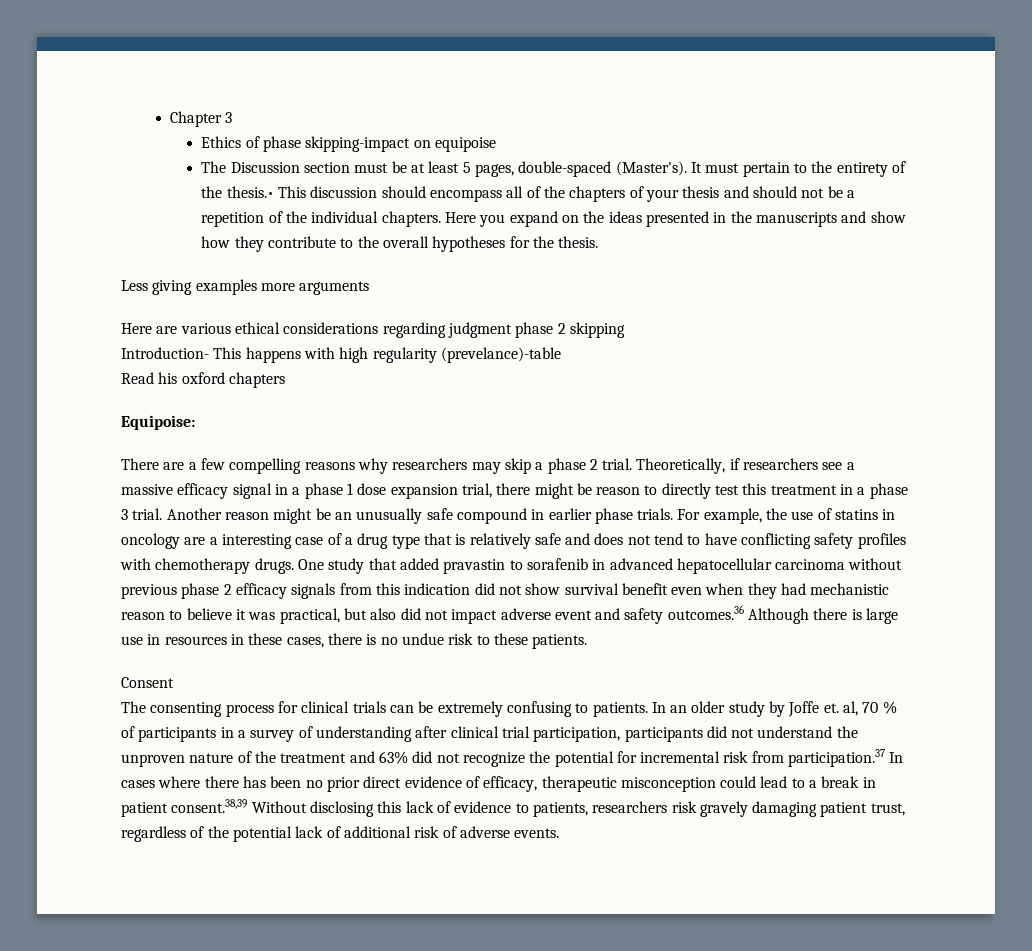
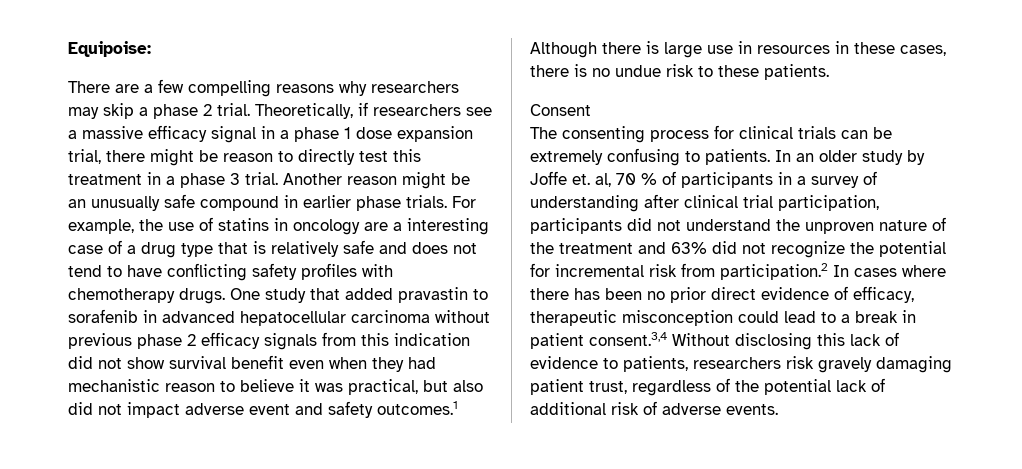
- Chapter 3
- Ethics of phase skipping-impact on equipoise
- The Discussion section must be at least 5 pages, double-spaced (Master's). It must pertain to the entirety of the thesis.• This discussion should encompass all of the chapters of your thesis and should not be a repetition of the individual chapters. Here you expand on the ideas presented in the manuscripts and show how they contribute to the overall hypotheses for the thesis.
- Less giving examples more arguments
- Here are various ethical considerations regarding judgment phase 2 skipping
- Introduction- This happens with high regularity (prevelance)-table
- Read his oxford chapters
- One study that added pravastin to sorafenib in advanced hepatocellular carcinoma without previous phase 2 efficacy signals from this indication did not show survival benefit even when they had mechanistic reason to believe it was practical, but also did not impact adverse event and safety outcomes.36 Although there is large use in resources in these cases, there is no undue risk to these patients.
+ One study that added pravastin to sorafenib in advanced hepatocellular carcinoma without previous phase 2 efficacy signals from this indication did not show survival benefit even when they had mechanistic reason to believe it was practical, but also did not impact adverse event and safety outcomes.1 Although there is large use in resources in these cases, there is no undue risk to these patients.
- In an older study by Joffe et. al, 70 % of participants in a survey of understanding after clinical trial participation, participants did not understand the unproven nature of the treatment and 63% did not recognize the potential for incremental risk from participation.37 In cases where there has been no prior direct evidence of efficacy, therapeutic misconception could lead to a break in patient consent.38,39 Without disclosing this lack of evidence to patients, researchers risk gravely damaging patient trust, regardless of the potential lack of additional risk of adverse events.
+ In an older study by Joffe et. al, 70 % of participants in a survey of understanding after clinical trial participation, participants did not understand the unproven nature of the treatment and 63% did not recognize the potential for incremental risk from participation.2 In cases where there has been no prior direct evidence of efficacy, therapeutic misconception could lead to a break in patient consent.3,4 Without disclosing this lack of evidence to patients, researchers risk gravely damaging patient trust, regardless of the potential lack of additional risk of adverse events.

